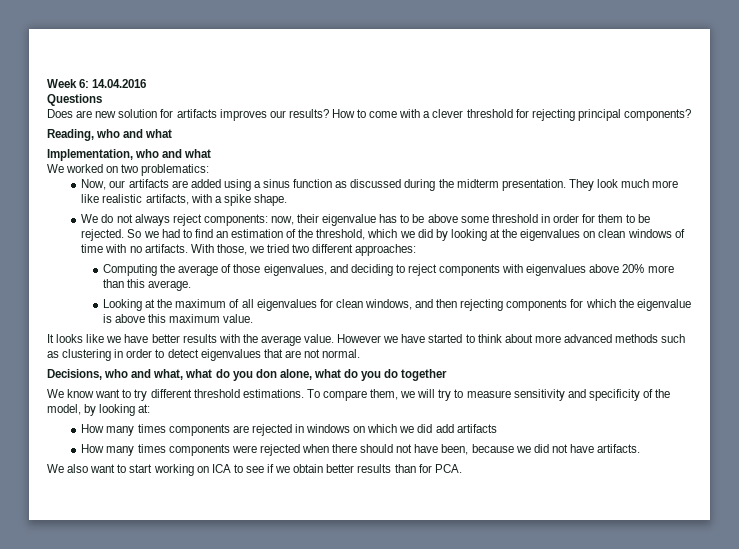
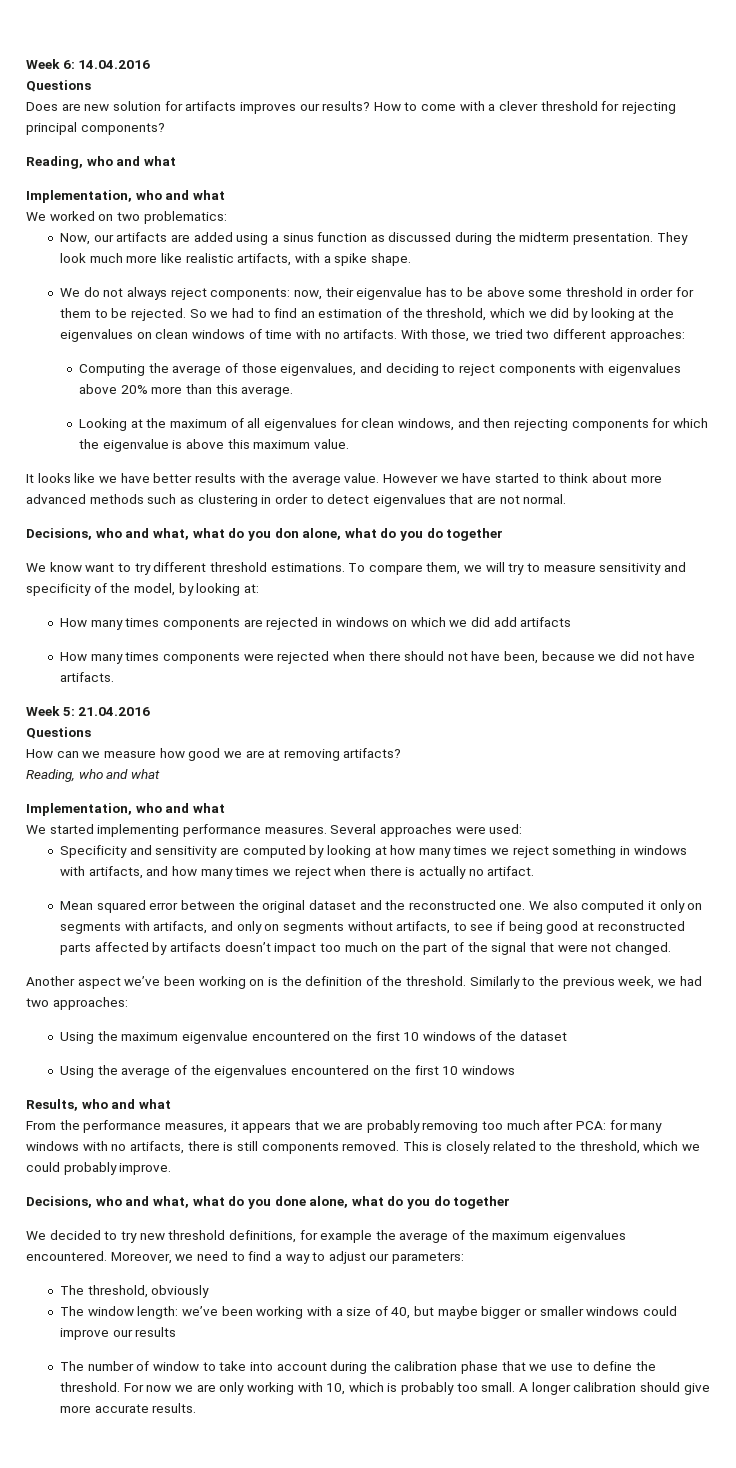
- We also want to start working on ICA to see if we obtain better results than for PCA.
+ Week 5: 21.04.2016
+ Questions
+ How can we measure how good we are at removing artifacts?
+ Reading, who and what
+ Implementation, who and what
+ We started implementing performance measures. Several approaches were used:
+ Specificity and sensitivity are computed by looking at how many times we reject something in windows with artifacts, and how many times we reject when there is actually no artifact.
+ Mean squared error between the original dataset and the reconstructed one. We also computed it only on segments with artifacts, and only on segments without artifacts, to see if being good at reconstructed parts affected by artifacts doesn’t impact too much on the part of the signal that were not changed.
+ Another aspect we’ve been working on is the definition of the threshold. Similarly to the previous week, we had two approaches:
+ Using the maximum eigenvalue encountered on the first 10 windows of the dataset
+ Using the average of the eigenvalues encountered on the first 10 windows
+ Results, who and what
+ From the performance measures, it appears that we are probably removing too much after PCA: for many windows with no artifacts, there is still components removed. This is closely related to the threshold, which we could probably improve.
+ Decisions, who and what, what do you done alone, what do you do together
+ We decided to try new threshold definitions, for example the average of the maximum eigenvalues encountered. Moreover, we need to find a way to adjust our parameters:
+ The threshold, obviously
+ The window length: we’ve been working with a size of 40, but maybe bigger or smaller windows could improve our results
+ The number of window to take into account during the calibration phase that we use to define the threshold. For now we are only working with 10, which is probably too small. A longer calibration should give more accurate results.

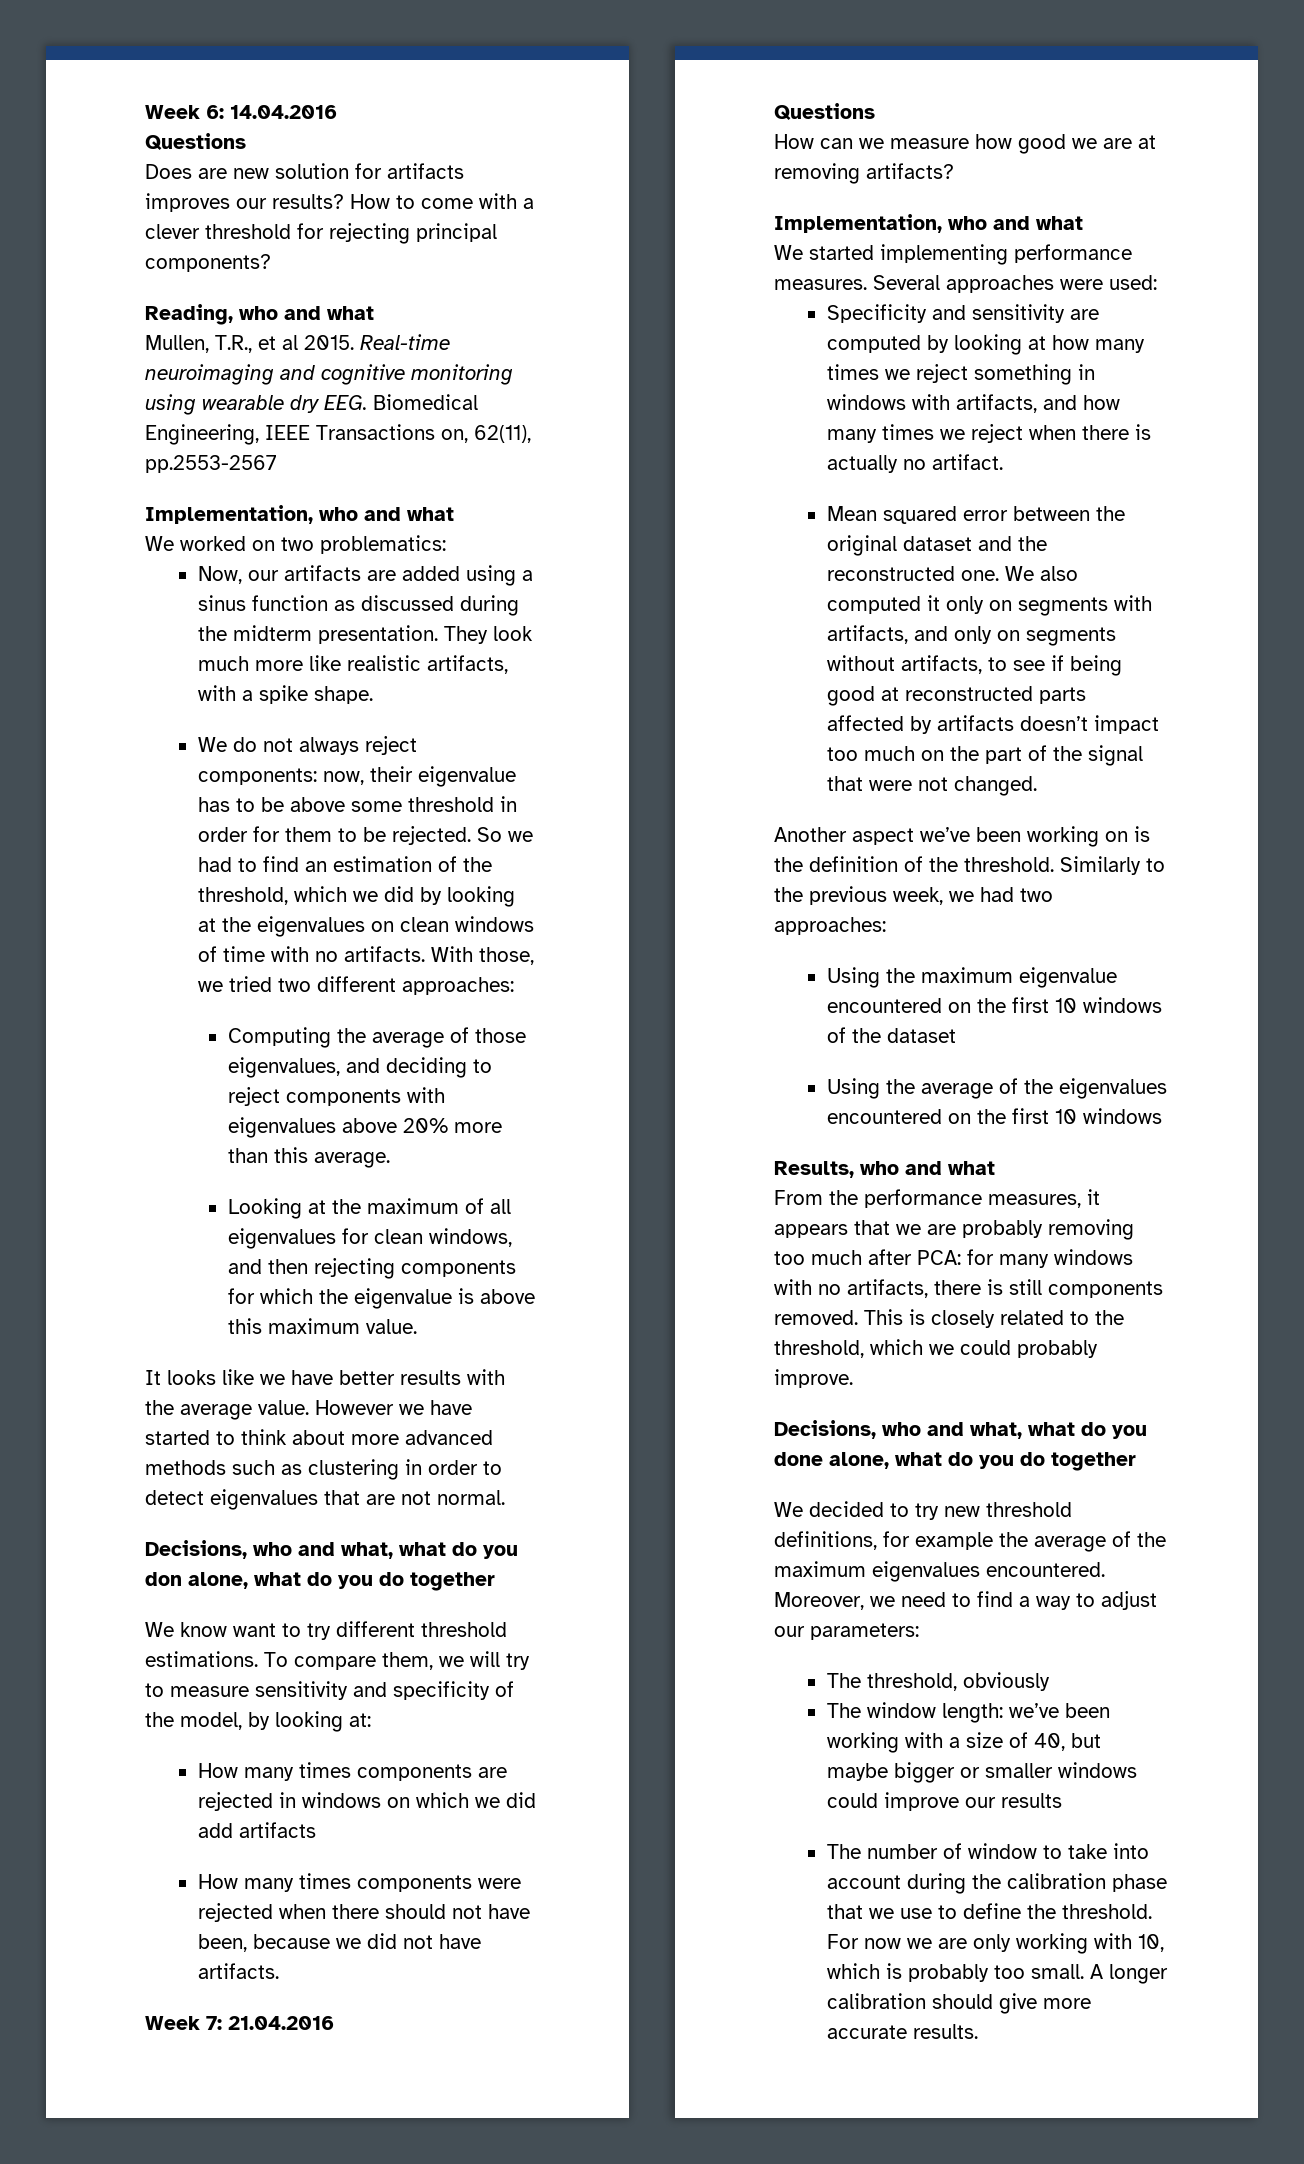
+ Mullen, T.R., et al 2015. Real-time neuroimaging and cognitive monitoring using wearable dry EEG. Biomedical Engineering, IEEE Transactions on, 62(11), pp.2553-2567
- Week 5: 21.04.2016
+ Week 7: 21.04.2016
  How can we measure how good we are at removing artifacts?
- Reading, who and what

